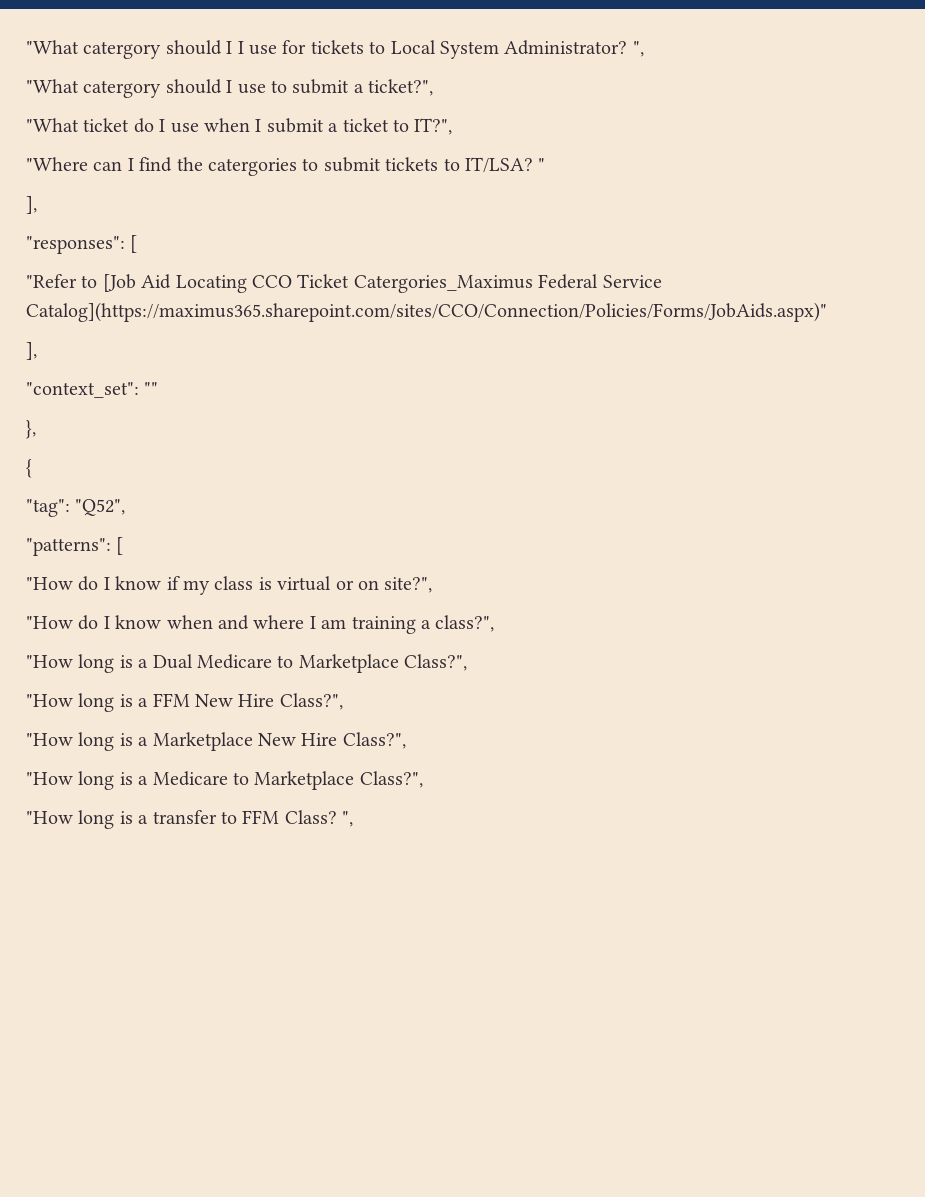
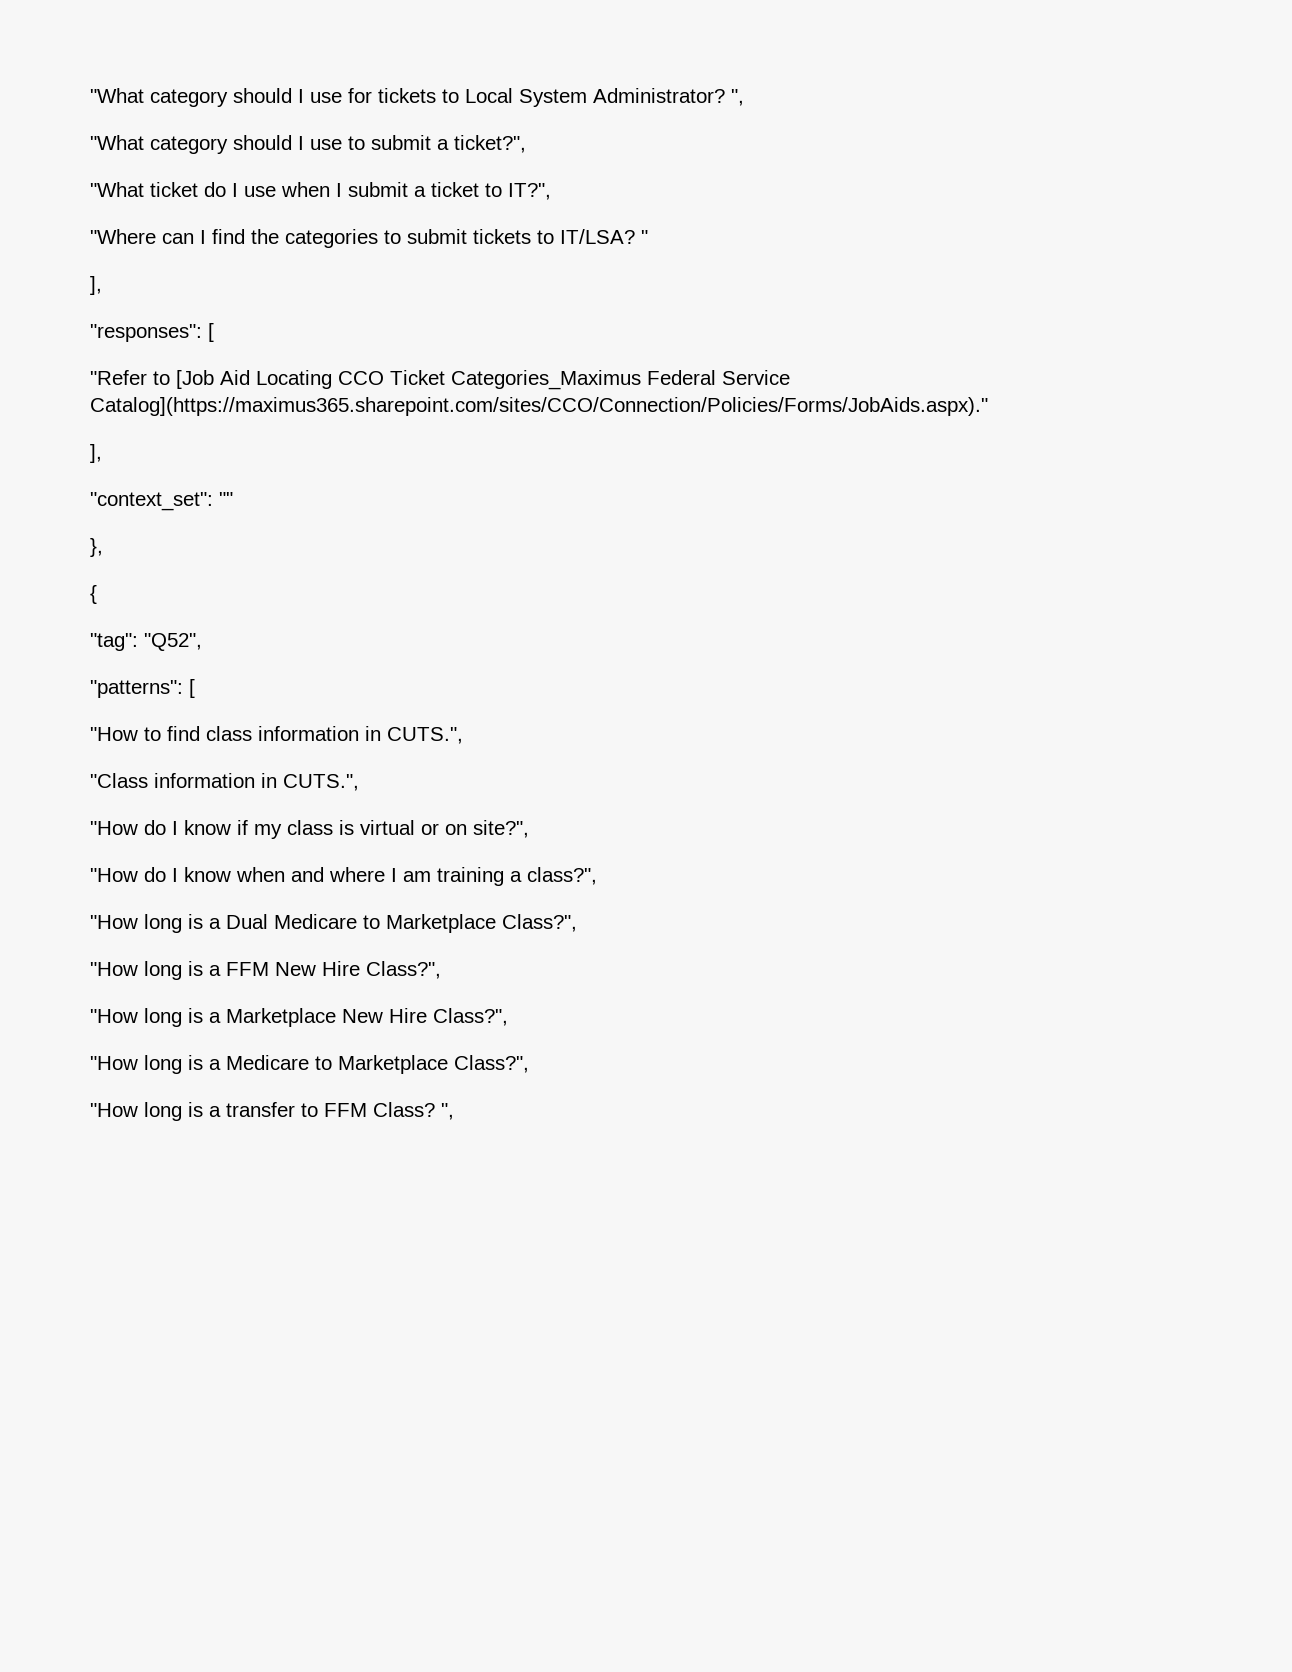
- "What catergory should I I use for tickets to Local System Administrator?
+ "What category should I use for tickets to Local System Administrator?
- "What catergory should I use to submit a ticket?",
+ "What category should I use to submit a ticket?",
- "Where can I find the catergories to submit tickets to IT/LSA?
+ "Where can I find the categories to submit tickets to IT/LSA?
- "Refer to [Job Aid Locating CCO Ticket Catergories_Maximus Federal Service Catalog](https://maximus365.sharepoint.com/sites/CCO/Connection/Policies/Forms/JobAids.aspx)"
+ "Refer to [Job Aid Locating CCO Ticket Categories_Maximus Federal Service Catalog](https://maximus365.sharepoint.com/sites/CCO/Connection/Policies/Forms/JobAids.aspx)."
+ "How to find class information in CUTS.",
+ "Class information in CUTS.",

